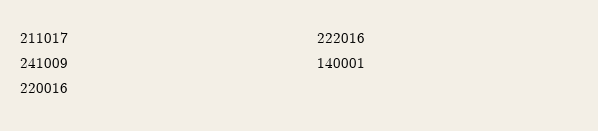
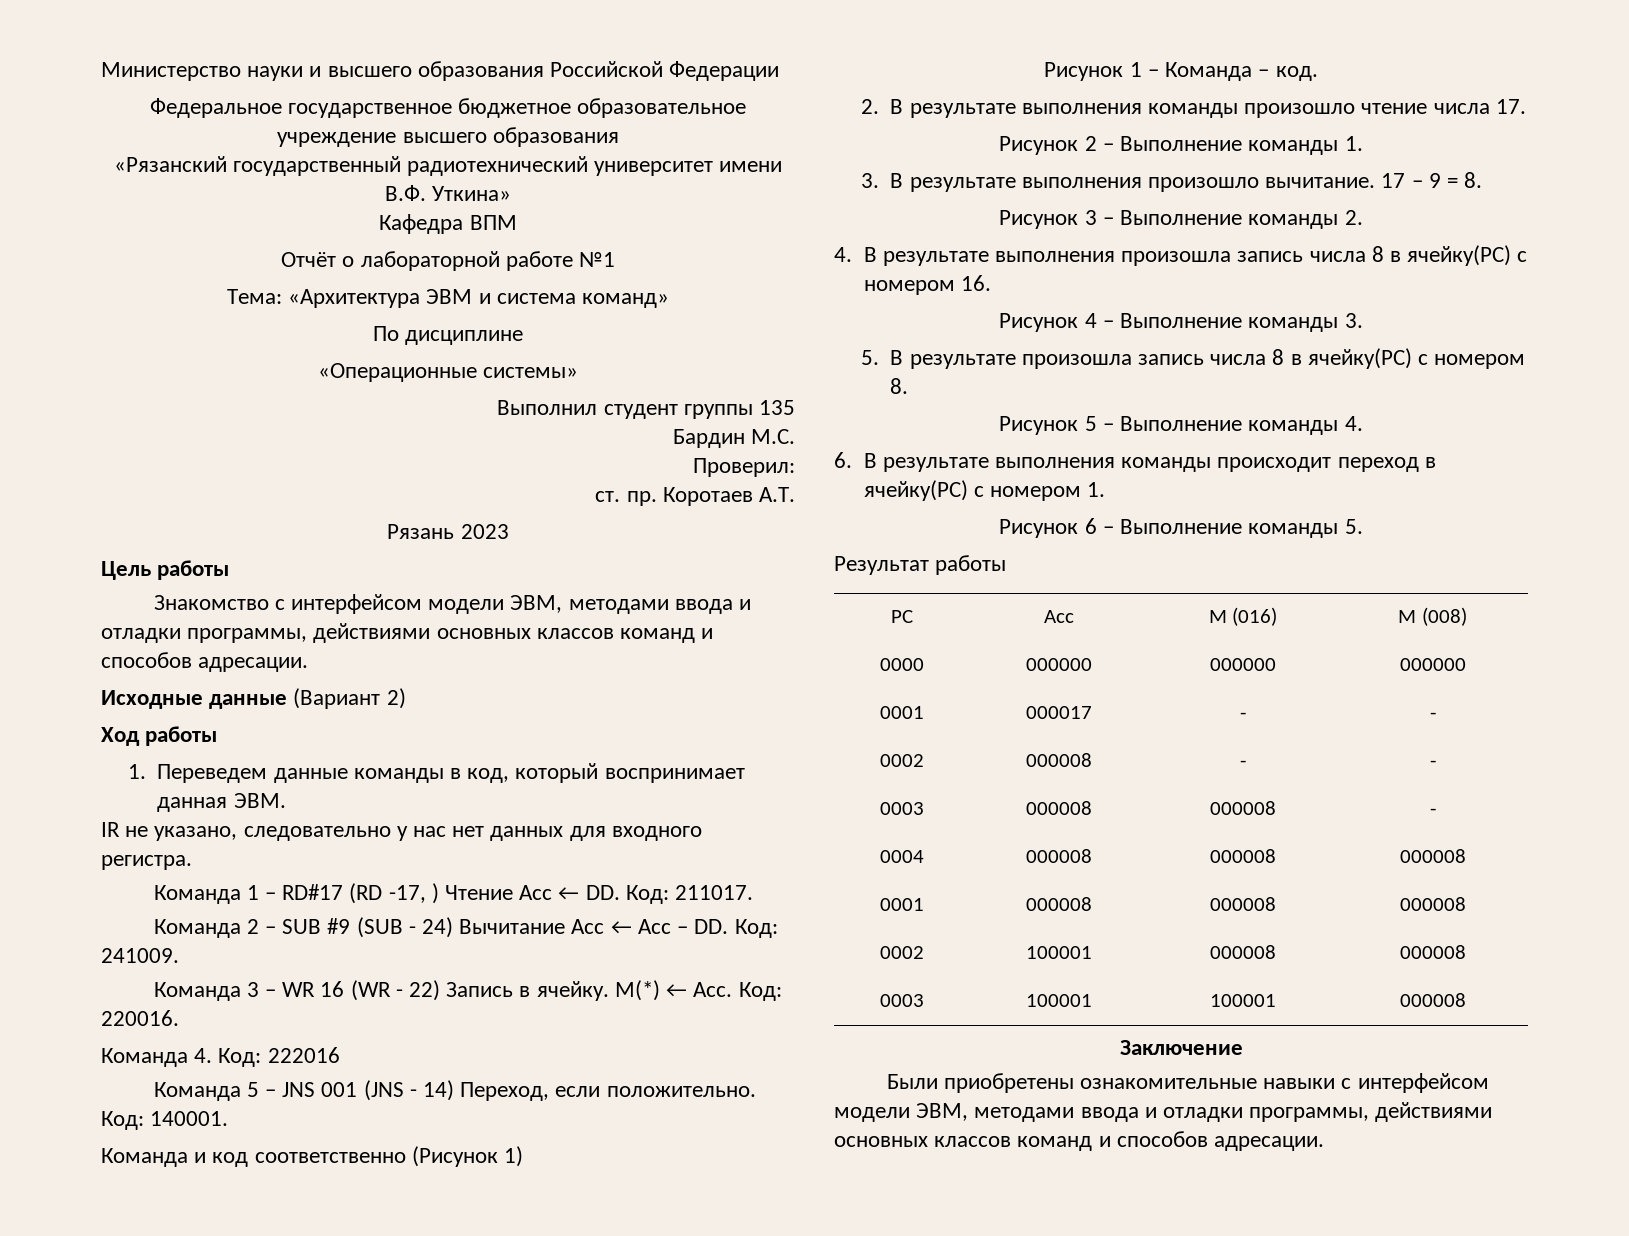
- 211017
- 241009
- 220016
- 222016
- 140001
+ Министерство науки и высшего образования Российской Федерации
+ Федеральное государственное бюджетное образовательное учреждение высшего образования
+ «Рязанский государственный радиотехнический университет имени В.Ф. Уткина»
+ Кафедра ВПМ
+ Отчёт о лабораторной работе №1
+ Тема: «Архитектура ЭВМ и система команд»
+ По дисциплине
+ «Операционные системы»
+ Выполнил студент группы 135
+ Бардин М.С.
+ Проверил:
+ ст. пр. Коротаев А.Т.
+ Рязань 2023
+ Цель работы
+ Знакомство с интерфейсом модели ЭВМ, методами ввода и отладки программы, действиями основных классов команд и способов адресации.
+ Исходные данные (Вариант 2)
+ Ход работы
+ 1. Переведем данные команды в код, который воспринимает данная ЭВМ.
+ IR не указано, следовательно у нас нет данных для входного регистра.
+ Команда 1 – RD#17 (RD -17, ) Чтение Acc ← DD. Код: 211017.
+ Команда 2 – SUB #9 (SUB - 24) Вычитание Acc ← Acc – DD. Код: 241009.
+ Команда 3 – WR 16 (WR - 22) Запись в ячейку. M(*) ← Acc. Код: 220016.
+ Команда 4. Код: 222016
+ Команда 5 – JNS 001 (JNS - 14) Переход, если положительно. Код: 140001.
+ Команда и код соответственно (Рисунок 1)
+ Рисунок 1 – Команда – код.
+ 2. В результате выполнения команды произошло чтение числа 17.
+ Рисунок 2 – Выполнение команды 1.
+ 3. В результате выполнения произошло вычитание. 17 – 9 = 8.
+ Рисунок 3 – Выполнение команды 2.
+ 4. В результате выполнения произошла запись числа 8 в ячейку(PC) с номером 16.
+ Рисунок 4 – Выполнение команды 3.
+ 5. В результате произошла запись числа 8 в ячейку(PC) с номером 8.
+ Рисунок 5 – Выполнение команды 4.
+ 6. В результате выполнения команды происходит переход в ячейку(PC) с номером 1.
+ Рисунок 6 – Выполнение команды 5.
+ Результат работы
+ PC | Acc | М (016) | М (008)
+ 0000 | 000000 | 000000 | 000000
+ 0001 | 000017 | - | -
+ 0002 | 000008 | - | -
+ 0003 | 000008 | 000008 | -
+ 0004 | 000008 | 000008 | 000008
+ 0001 | 000008 | 000008 | 000008
+ 0002 | 100001 | 000008 | 000008
+ 0003 | 100001 | 100001 | 000008
+ Заключение
+ Были приобретены ознакомительные навыки с интерфейсом модели ЭВМ, методами ввода и отладки программы, действиями основных классов команд и способов адресации.

